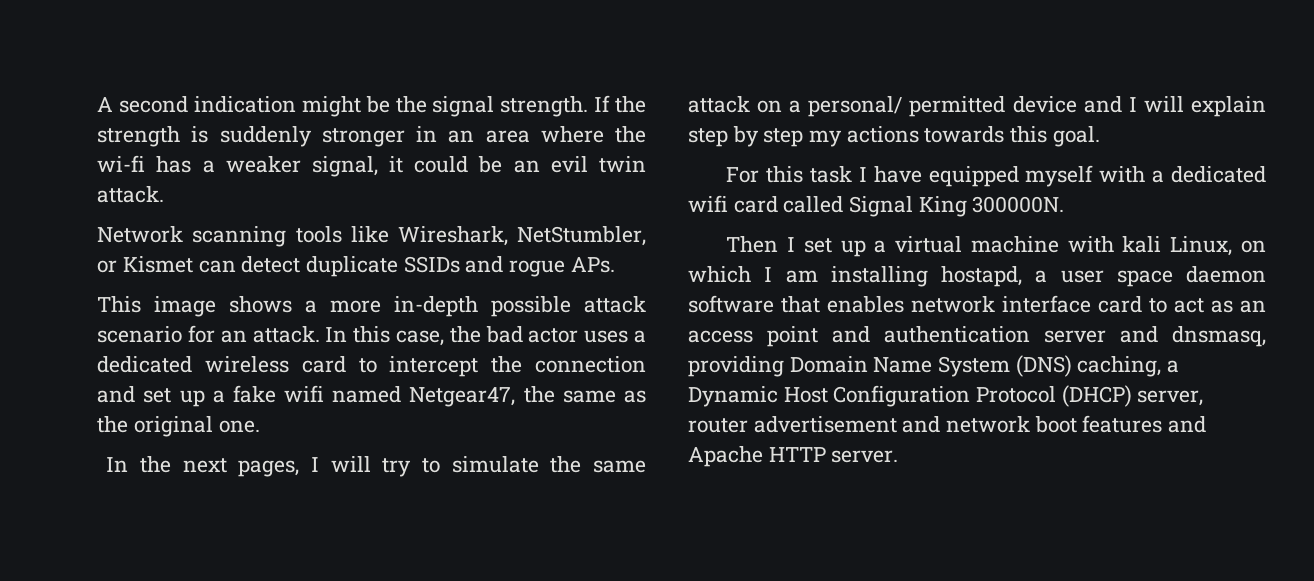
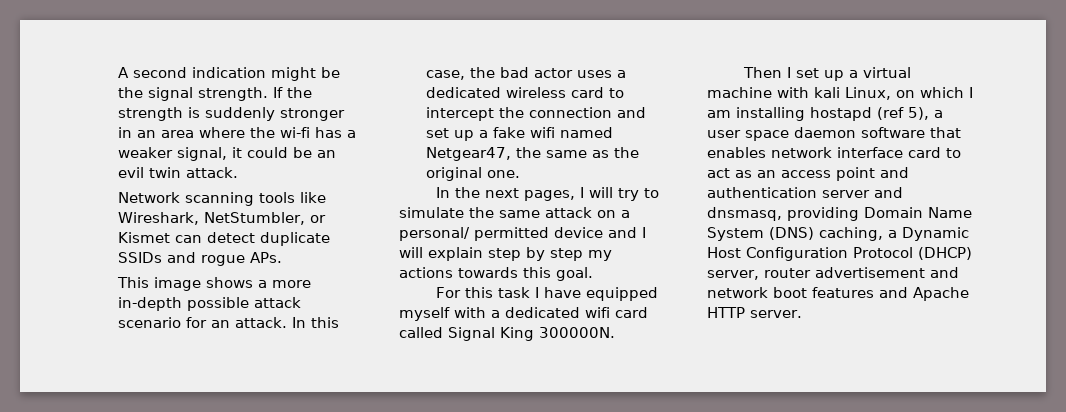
- Then I set up a virtual machine with kali Linux, on which I am installing hostapd, a user space daemon software that enables network interface card to act as an access point and authentication server and dnsmasq, providing Domain Name System (DNS) caching, a Dynamic Host Configuration Protocol (DHCP) server, router advertisement and network boot features and Apache HTTP server.
+ Then I set up a virtual machine with kali Linux, on which I am installing hostapd (ref 5), a user space daemon software that enables network interface card to act as an access point and authentication server and dnsmasq, providing Domain Name System (DNS) caching, a Dynamic Host Configuration Protocol (DHCP) server, router advertisement and network boot features and Apache HTTP server.

